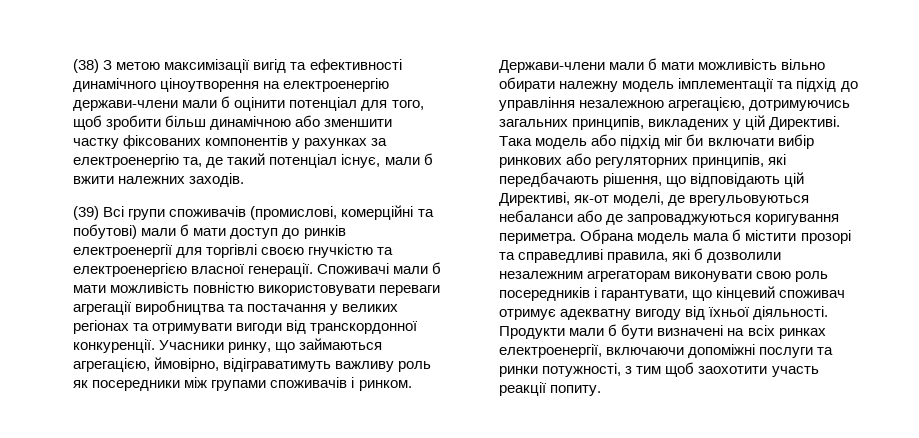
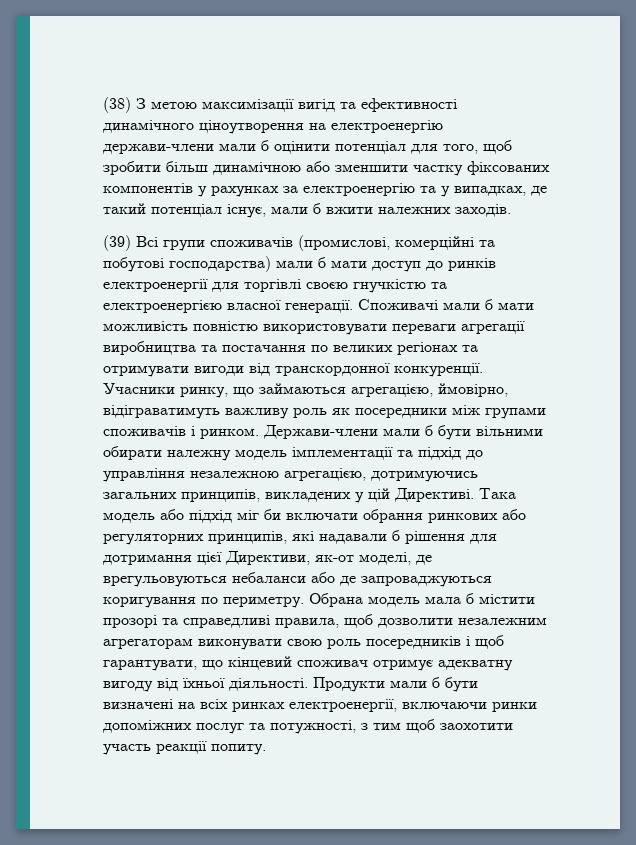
- (38) З метою максимізації вигід та ефективності динамічного ціноутворення на електроенергію держави-члени мали б оцінити потенціал для того, щоб зробити більш динамічною або зменшити частку фіксованих компонентів у рахунках за електроенергію та, де такий потенціал існує, мали б вжити належних заходів.
+ (38) З метою максимізації вигід та ефективності динамічного ціноутворення на електроенергію держави-члени мали б оцінити потенціал для того, щоб зробити більш динамічною або зменшити частку фіксованих компонентів у рахунках за електроенергію та у випадках, де такий потенціал існує, мали б вжити належних заходів.
- (39) Всі групи споживачів (промислові, комерційні та побутові) мали б мати доступ до ринків електроенергії для торгівлі своєю гнучкістю та електроенергією власної генерації.
+ (39) Всі групи споживачів (промислові, комерційні та побутові господарства) мали б мати доступ до ринків електроенергії для торгівлі своєю гнучкістю та електроенергією власної генерації.
- Споживачі мали б мати можливість повністю використовувати переваги агрегації виробництва та постачання у великих регіонах та отримувати вигоди від транскордонної конкуренції.
+ Споживачі мали б мати можливість повністю використовувати переваги агрегації виробництва та постачання по великих регіонах та отримувати вигоди від транскордонної конкуренції.
- Держави-члени мали б мати можливість вільно обирати належну модель імплементації та підхід до управління незалежною агрегацією, дотримуючись загальних принципів, викладених у цій Директиві.
+ Держави-члени мали б бути вільними обирати належну модель імплементації та підхід до управління незалежною агрегацією, дотримуючись загальних принципів, викладених у цій Директиві.
- Така модель або підхід міг би включати вибір ринкових або регуляторних принципів, які передбачають рішення, що відповідають цій Директиві, як-от моделі, де врегульовуються небаланси або де запроваджуються коригування периметра.
+ Така модель або підхід міг би включати обрання ринкових або регуляторних принципів, які надавали б рішення для дотримання цієї Директиви, як-от моделі, де врегульовуються небаланси або де запроваджуються коригування по периметру.
- Обрана модель мала б містити прозорі та справедливі правила, які б дозволили незалежним агрегаторам виконувати свою роль посередників і гарантувати, що кінцевий споживач отримує адекватну вигоду від їхньої діяльності.
+ Обрана модель мала б містити прозорі та справедливі правила, щоб дозволити незалежним агрегаторам виконувати свою роль посередників і щоб гарантувати, що кінцевий споживач отримує адекватну вигоду від їхньої діяльності.
- Продукти мали б бути визначені на всіх ринках електроенергії, включаючи допоміжні послуги та ринки потужності, з тим щоб заохотити участь реакції попиту.
+ Продукти мали б бути визначені на всіх ринках електроенергії, включаючи ринки допоміжних послуг та потужності, з тим щоб заохотити участь реакції попиту.

